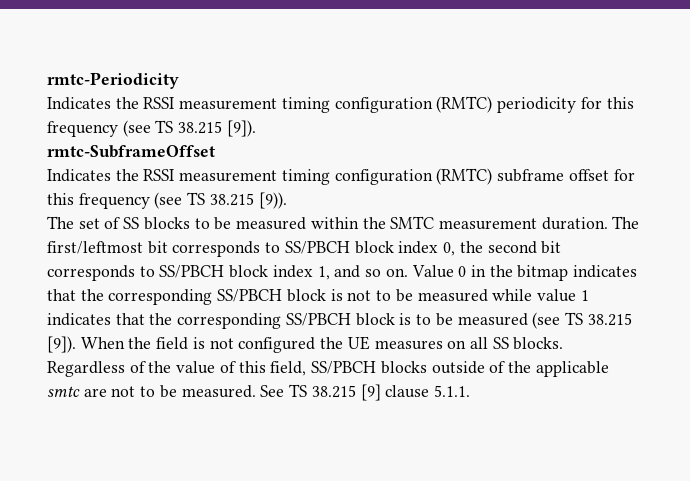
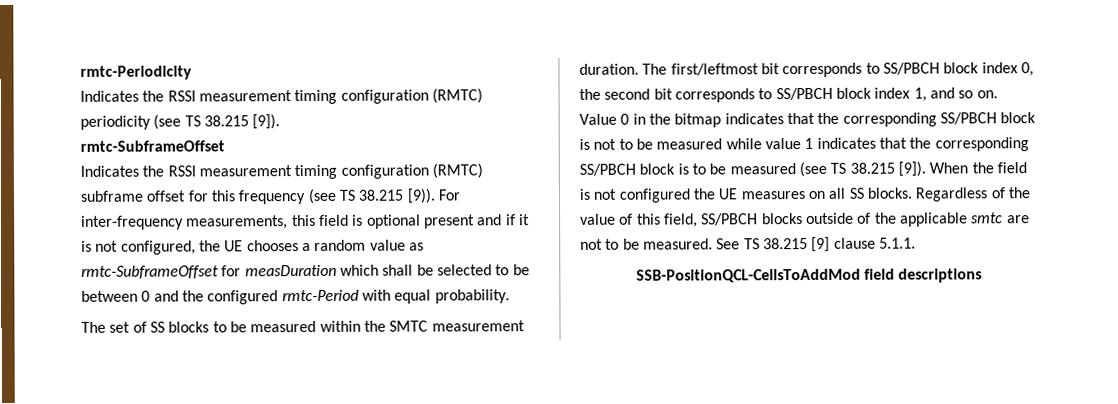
- Indicates the RSSI measurement timing configuration (RMTC) periodicity for this frequency (see TS 38.215 [9]).
+ Indicates the RSSI measurement timing configuration (RMTC) periodicity (see TS 38.215 [9]).
+ For inter-frequency measurements, this field is optional present and if it is not configured, the UE chooses a random value as rmtc-SubframeOffset for measDuration which shall be selected to be between 0 and the configured rmtc-Period with equal probability.
+ SSB-PositionQCL-CellsToAddMod field descriptions

